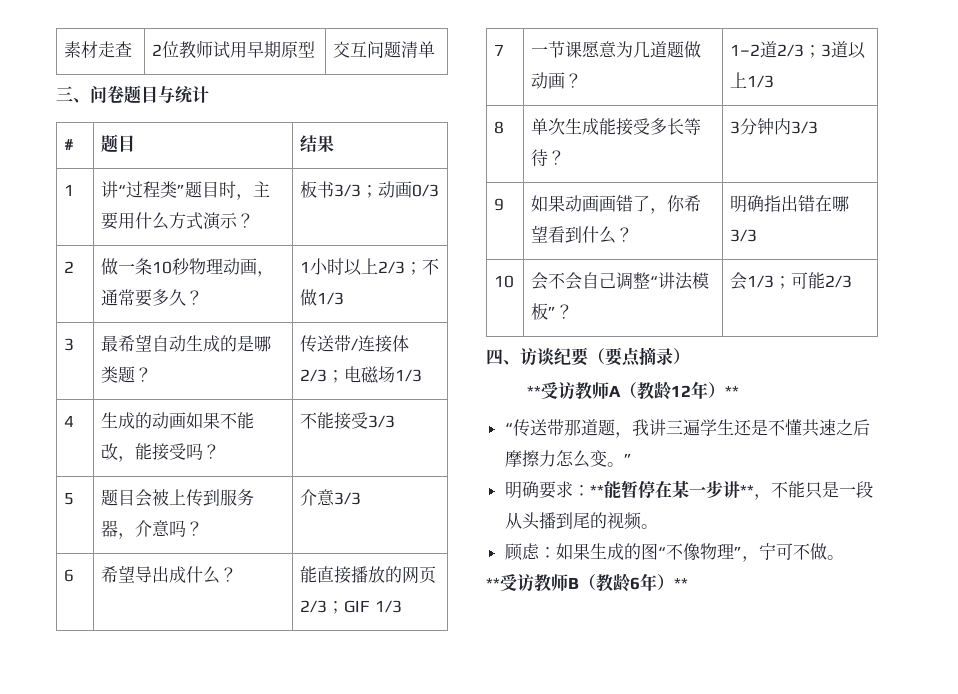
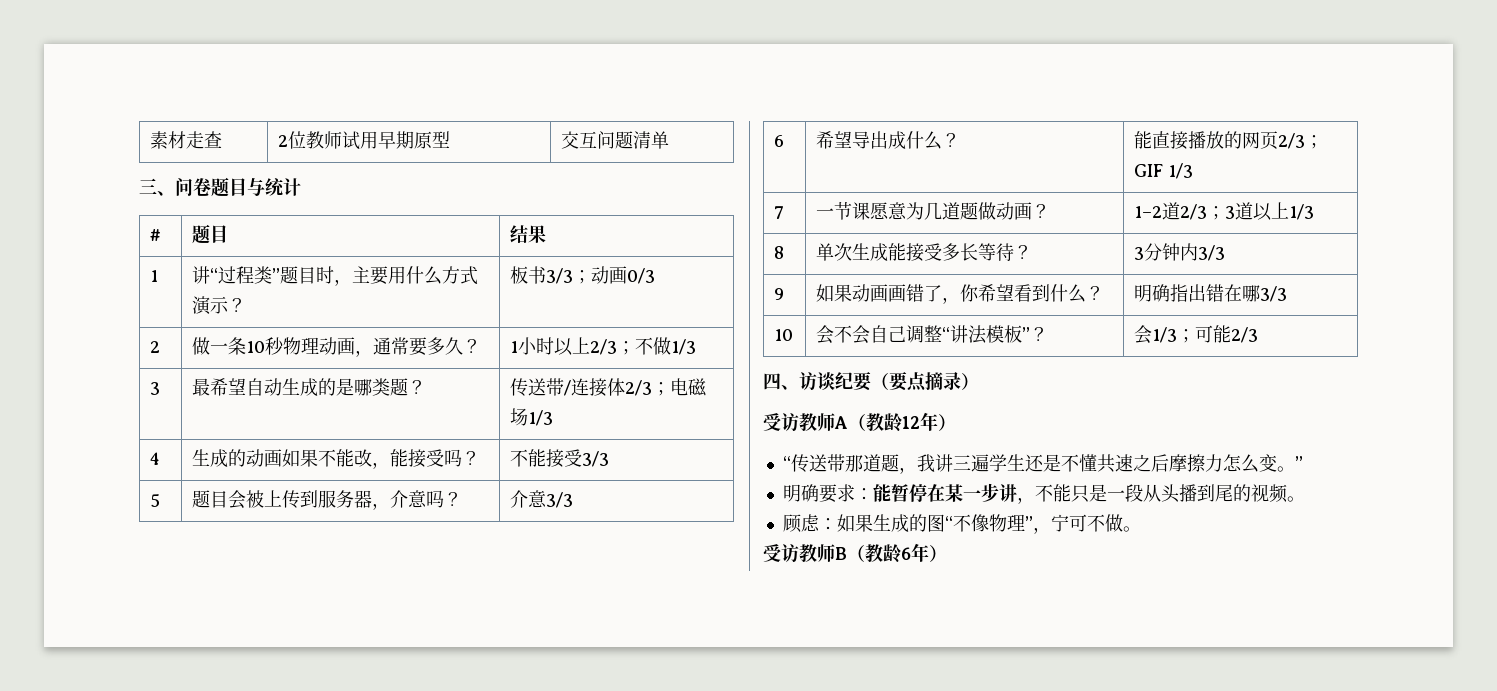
- **受访教师A（教龄12年）**
+ 受访教师A（教龄12年）
- 明确要求：**能暂停在某一步讲**，不能只是一段从头播到尾的视频。
+ 明确要求：能暂停在某一步讲，不能只是一段从头播到尾的视频。
- **受访教师B（教龄6年）**
+ 受访教师B（教龄6年）

